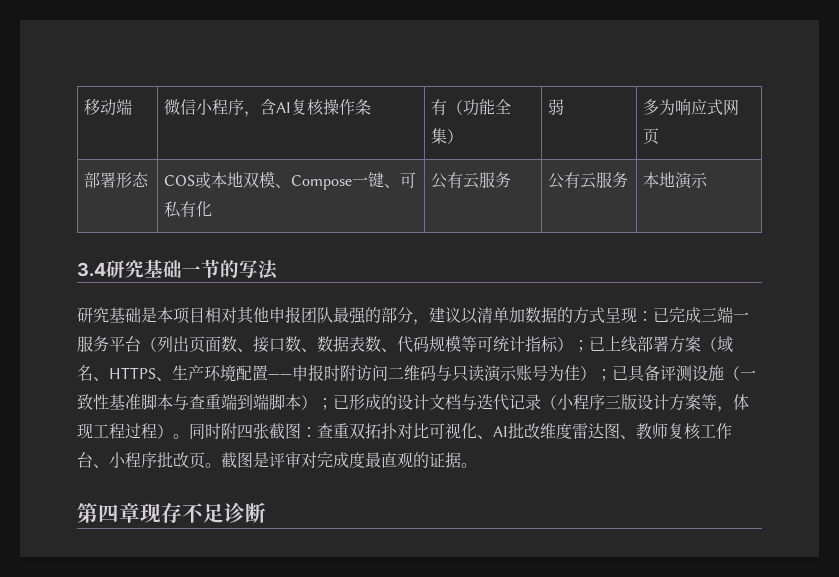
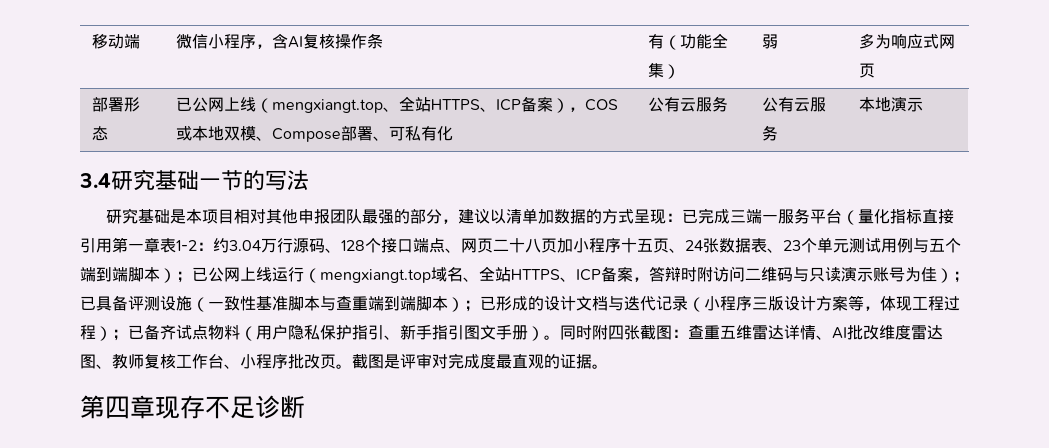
- 部署形态 | COS或本地双模、Compose一键、可私有化 | 公有云服务 | 公有云服务 | 本地演示
+ 部署形态 | 已公网上线（mengxiangt.top、全站HTTPS、ICP备案），COS或本地双模、Compose部署、可私有化 | 公有云服务 | 公有云服务 | 本地演示
- 已完成三端一服务平台（列出页面数、接口数、数据表数、代码规模等可统计指标）；已上线部署方案（域名、HTTPS、生产环境配置——申报时附访问二维码与只读演示账号为佳）；
+ 已完成三端一服务平台（量化指标直接引用第一章表1-2：约3.04万行源码、128个接口端点、网页二十八页加小程序十五页、24张数据表、23个单元测试用例与五个端到端脚本）；已公网上线运行（mengxiangt.top域名、全站HTTPS、ICP备案，答辩时附访问二维码与只读演示账号为佳）；
- 已形成的设计文档与迭代记录（小程序三版设计方案等，体现工程过程）。
+ 已形成的设计文档与迭代记录（小程序三版设计方案等，体现工程过程）；已备齐试点物料（用户隐私保护指引、新手指引图文手册）。
- 同时附四张截图：查重双拓扑对比可视化、AI批改维度雷达图、教师复核工作台、小程序批改页。
+ 同时附四张截图：查重五维雷达详情、AI批改维度雷达图、教师复核工作台、小程序批改页。

